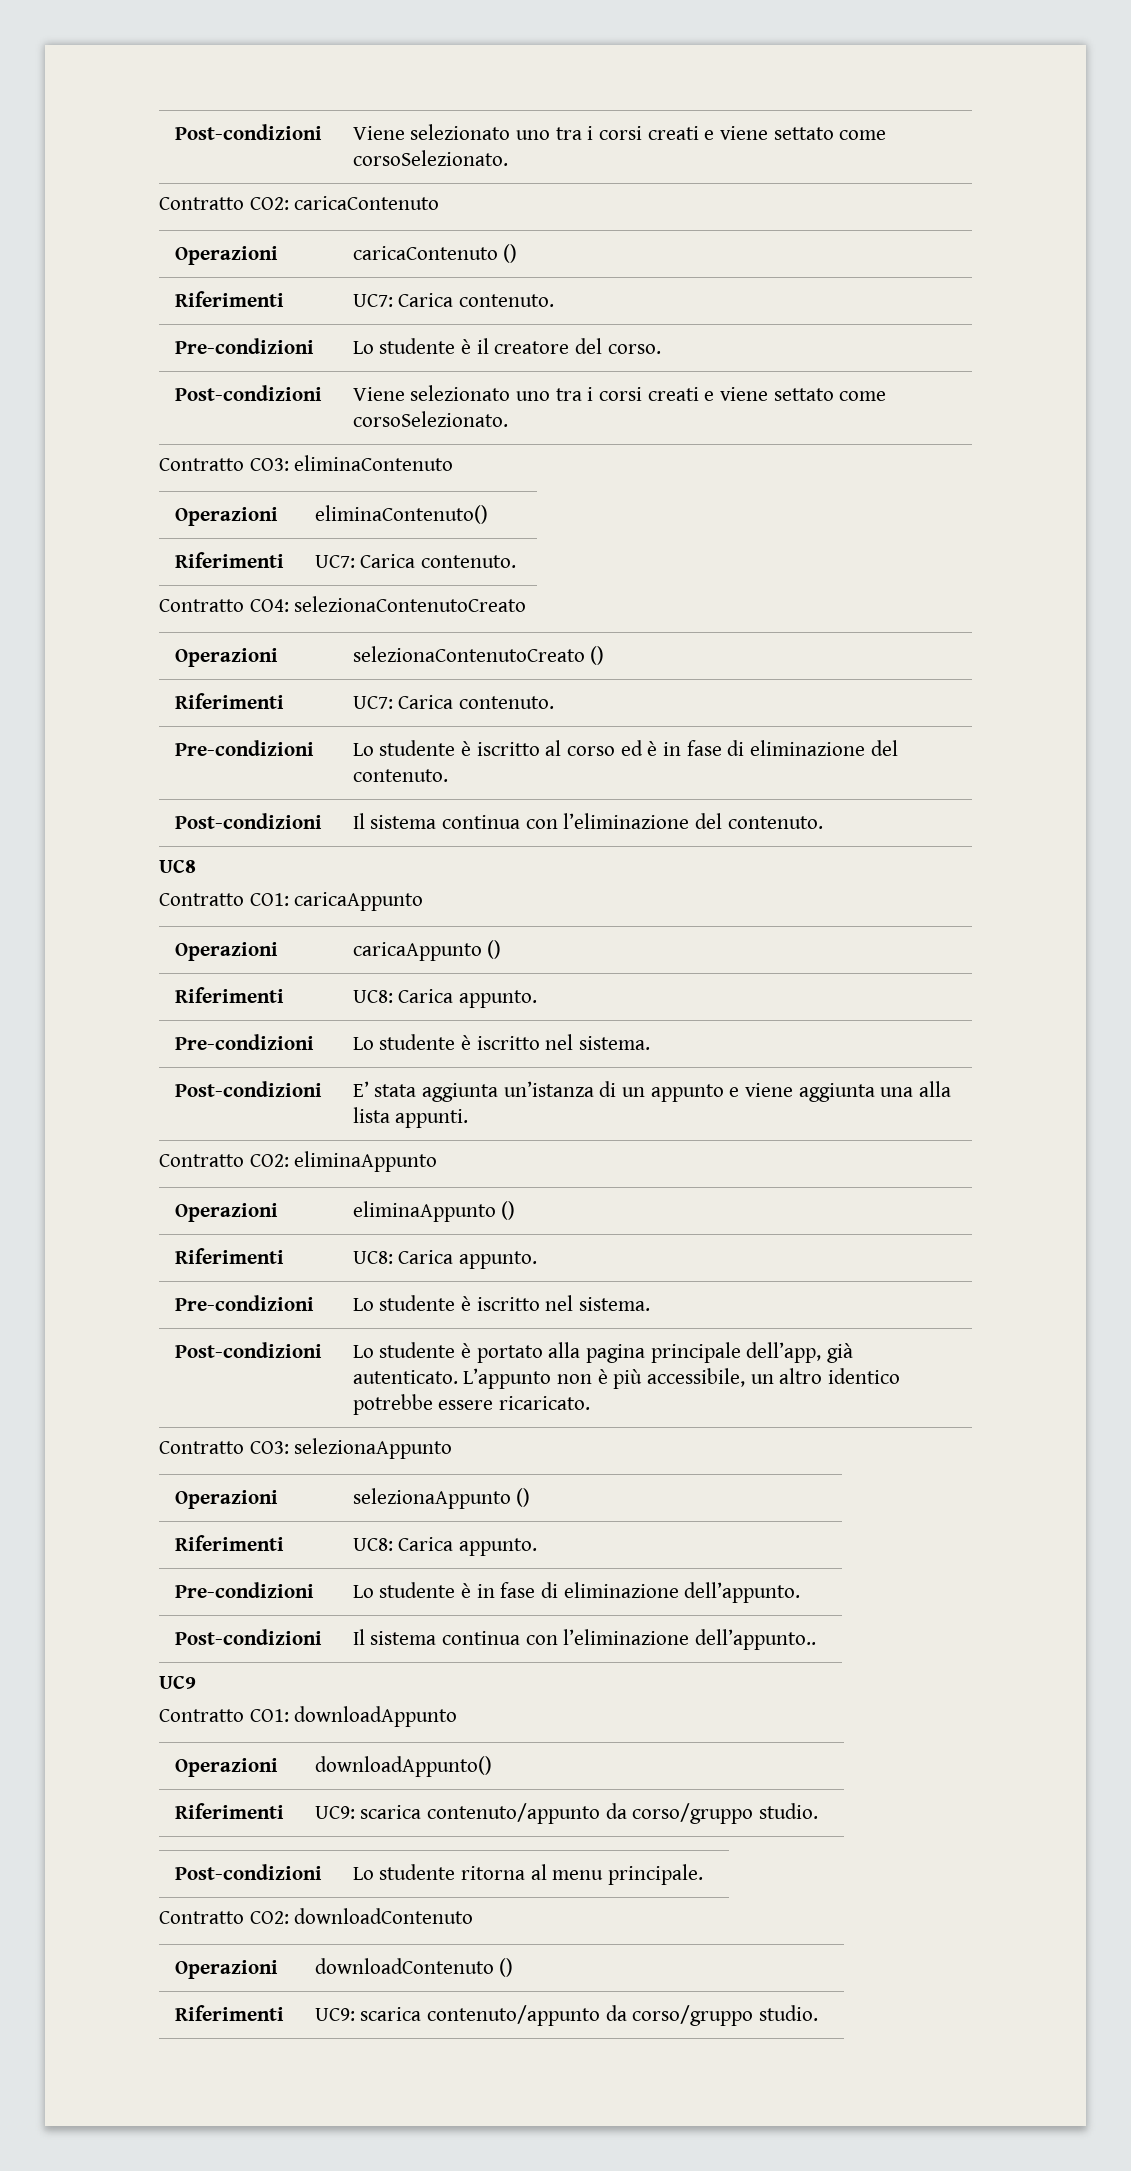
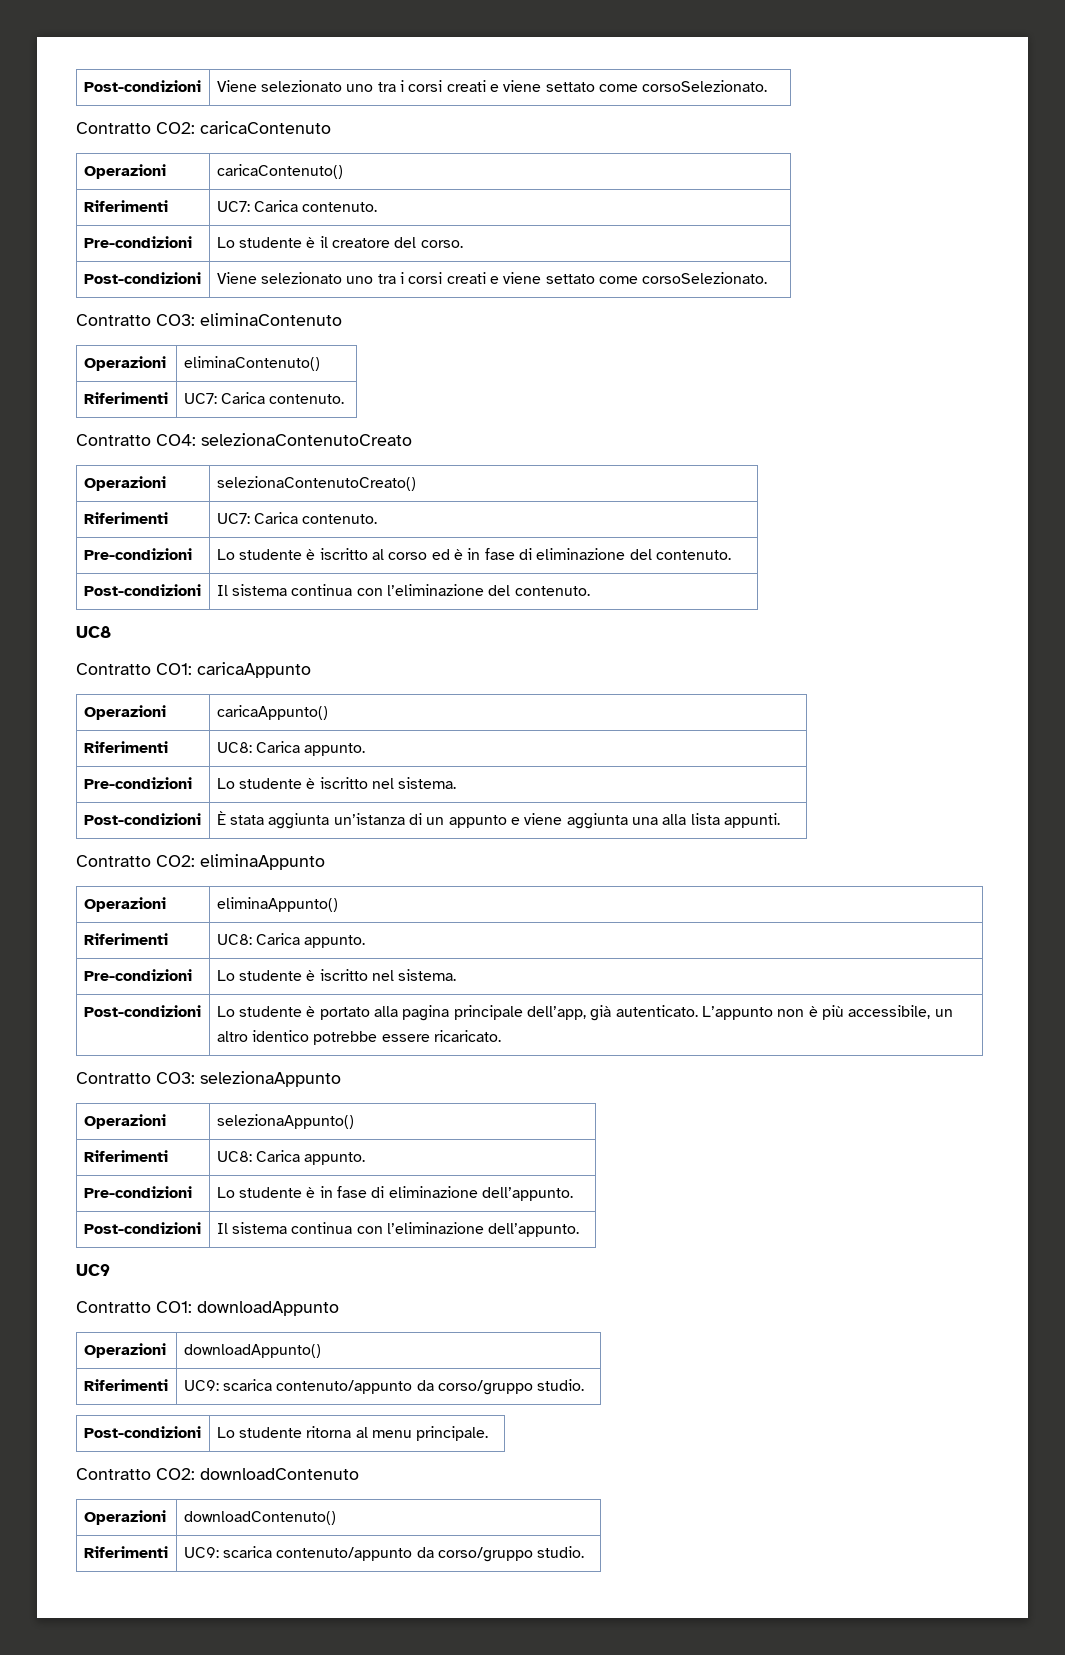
- Operazioni | caricaContenuto ()
+ Operazioni | caricaContenuto()
- Operazioni | selezionaContenutoCreato ()
+ Operazioni | selezionaContenutoCreato()
- Operazioni | caricaAppunto ()
+ Operazioni | caricaAppunto()
- Post-condizioni | E’ stata aggiunta un’istanza di un appunto e viene aggiunta una alla lista appunti.
+ Post-condizioni | È stata aggiunta un’istanza di un appunto e viene aggiunta una alla lista appunti.
- Operazioni | eliminaAppunto ()
+ Operazioni | eliminaAppunto()
- Operazioni | selezionaAppunto ()
+ Operazioni | selezionaAppunto()
- Post-condizioni | Il sistema continua con l’eliminazione dell’appunto..
+ Post-condizioni | Il sistema continua con l’eliminazione dell’appunto.
- Operazioni | downloadContenuto ()
+ Operazioni | downloadContenuto()

